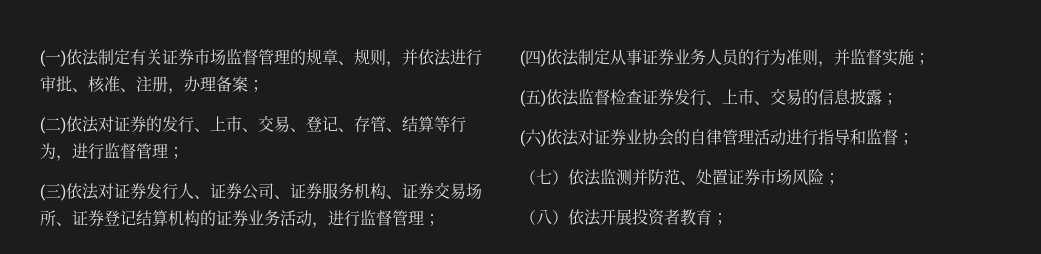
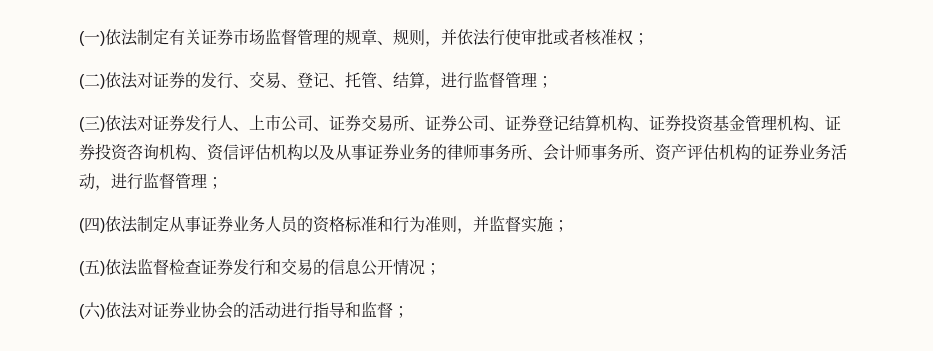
- (一)依法制定有关证券市场监督管理的规章、规则，并依法进行审批、核准、注册，办理备案；
+ (一)依法制定有关证券市场监督管理的规章、规则，并依法行使审批或者核准权；
- (二)依法对证券的发行、上市、交易、登记、存管、结算等行为，进行监督管理；
+ (二)依法对证券的发行、交易、登记、托管、结算，进行监督管理；
- (三)依法对证券发行人、证券公司、证券服务机构、证券交易场所、证券登记结算机构的证券业务活动，进行监督管理；
+ (三)依法对证券发行人、上市公司、证券交易所、证券公司、证券登记结算机构、证券投资基金管理机构、证券投资咨询机构、资信评估机构以及从事证券业务的律师事务所、会计师事务所、资产评估机构的证券业务活动，进行监督管理；
- (四)依法制定从事证券业务人员的行为准则，并监督实施；
+ (四)依法制定从事证券业务人员的资格标准和行为准则，并监督实施；
- (五)依法监督检查证券发行、上市、交易的信息披露；
+ (五)依法监督检查证券发行和交易的信息公开情况；
- (六)依法对证券业协会的自律管理活动进行指导和监督；
+ (六)依法对证券业协会的活动进行指导和监督；
- （七）依法监测并防范、处置证券市场风险；
- （八）依法开展投资者教育；

